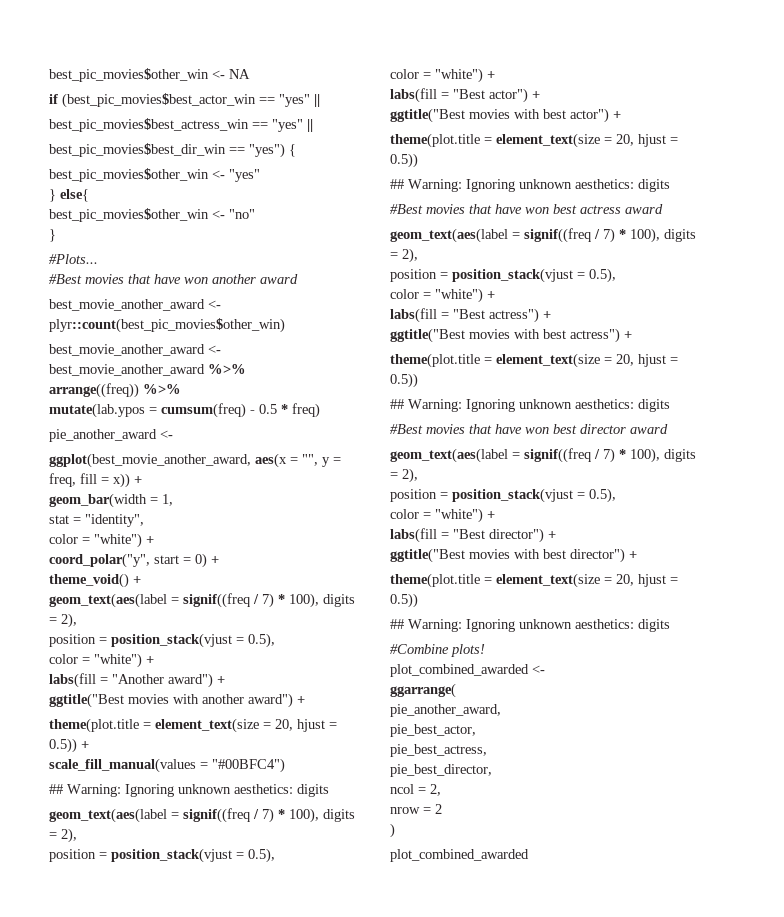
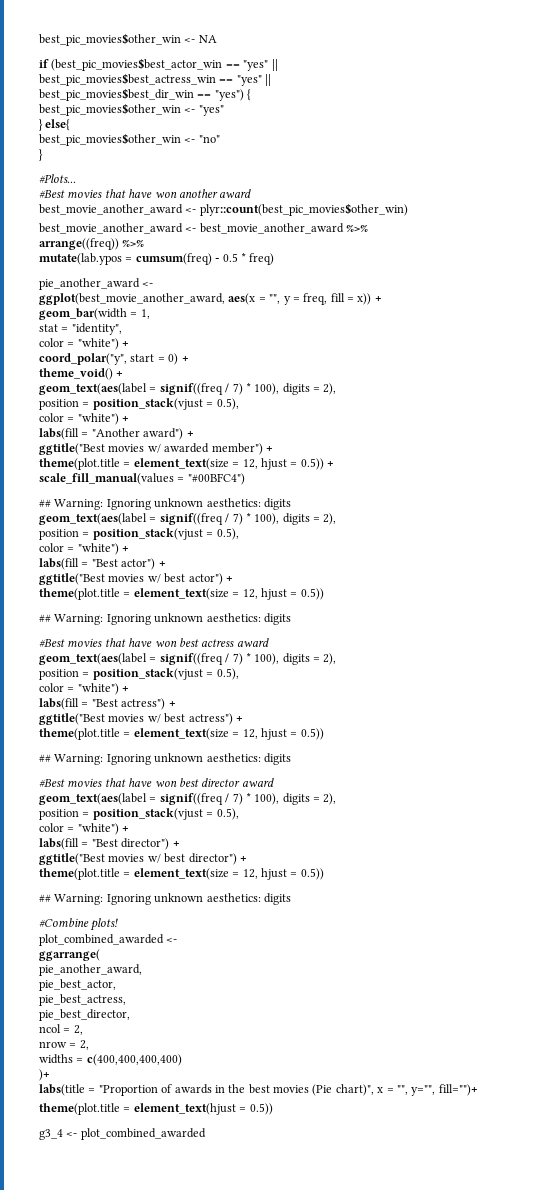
- ggtitle("Best movies with another award") +
- theme(plot.title = element_text(size = 20, hjust = 0.5)) +
+ ggtitle("Best movies w/ awarded member") +
+ theme(plot.title = element_text(size = 12, hjust = 0.5)) +
- ggtitle("Best movies with best actor") +
- theme(plot.title = element_text(size = 20, hjust = 0.5))
+ ggtitle("Best movies w/ best actor") +
+ theme(plot.title = element_text(size = 12, hjust = 0.5))
- ggtitle("Best movies with best actress") +
- theme(plot.title = element_text(size = 20, hjust = 0.5))
+ ggtitle("Best movies w/ best actress") +
+ theme(plot.title = element_text(size = 12, hjust = 0.5))
- ggtitle("Best movies with best director") +
- theme(plot.title = element_text(size = 20, hjust = 0.5))
+ ggtitle("Best movies w/ best director") +
+ theme(plot.title = element_text(size = 12, hjust = 0.5))
- nrow = 2
- )
- plot_combined_awarded
+ nrow = 2,
+ widths = c(400,400,400,400)
+ )+
+ labs(title = "Proportion of awards in the best movies (Pie chart)", x = "", y="", fill="")+
+ theme(plot.title = element_text(hjust = 0.5))
+ g3_4 <- plot_combined_awarded

